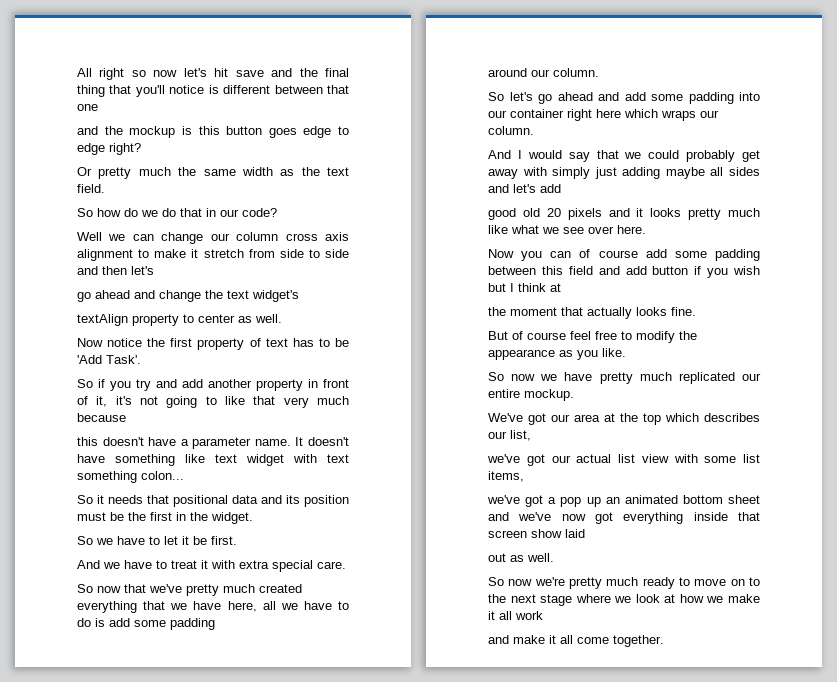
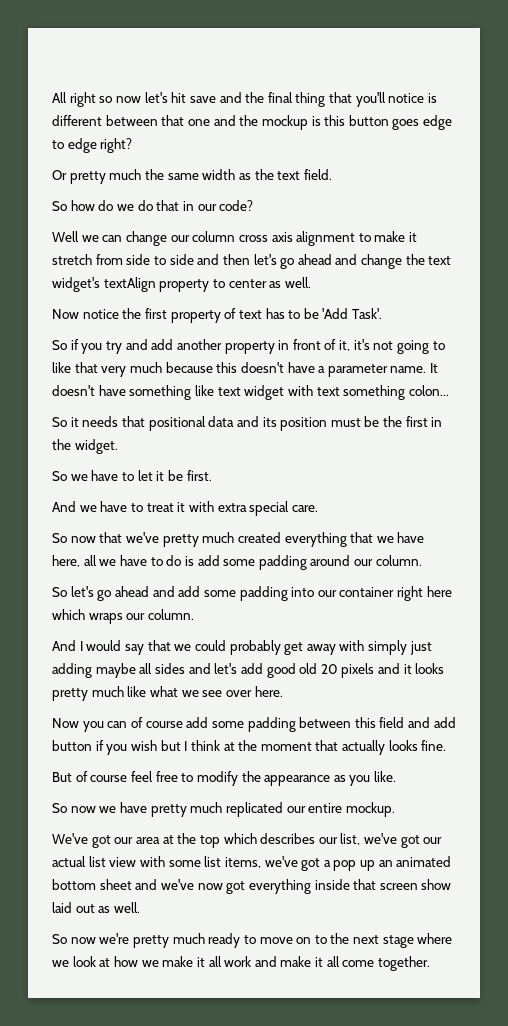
- All right so now let's hit save and the final thing that you'll notice is different between that one
- and the mockup is this button goes edge to edge right?
+ All right so now let's hit save and the final thing that you'll notice is different between that one and the mockup is this button goes edge to edge right?
- Well we can change our column cross axis alignment to make it stretch from side to side and then let's
- go ahead and change the text widget's
- textAlign property to center as well.
+ Well we can change our column cross axis alignment to make it stretch from side to side and then let's go ahead and change the text widget's textAlign property to center as well.
- So if you try and add another property in front of it, it's not going to like that very much because
- this doesn't have a parameter name.
+ So if you try and add another property in front of it, it's not going to like that very much because this doesn't have a parameter name.
- So now that we've pretty much created everything that we have here, all we have to do is add some padding
- around our column.
+ So now that we've pretty much created everything that we have here, all we have to do is add some padding around our column.
- And I would say that we could probably get away with simply just adding maybe all sides and let's add
- good old 20 pixels and it looks pretty much like what we see over here.
+ And I would say that we could probably get away with simply just adding maybe all sides and let's add good old 20 pixels and it looks pretty much like what we see over here.
- Now you can of course add some padding between this field and add button if you wish but I think at
- the moment that actually looks fine.
+ Now you can of course add some padding between this field and add button if you wish but I think at the moment that actually looks fine.
- We've got our area at the top which describes our list,
- we've got our actual list view with some list items,
- we've got a pop up an animated bottom sheet and we've now got everything inside that screen show laid
- out as well.
+ We've got our area at the top which describes our list, we've got our actual list view with some list items, we've got a pop up an animated bottom sheet and we've now got everything inside that screen show laid out as well.
- So now we're pretty much ready to move on to the next stage where we look at how we make it all work
- and make it all come together.
+ So now we're pretty much ready to move on to the next stage where we look at how we make it all work and make it all come together.

